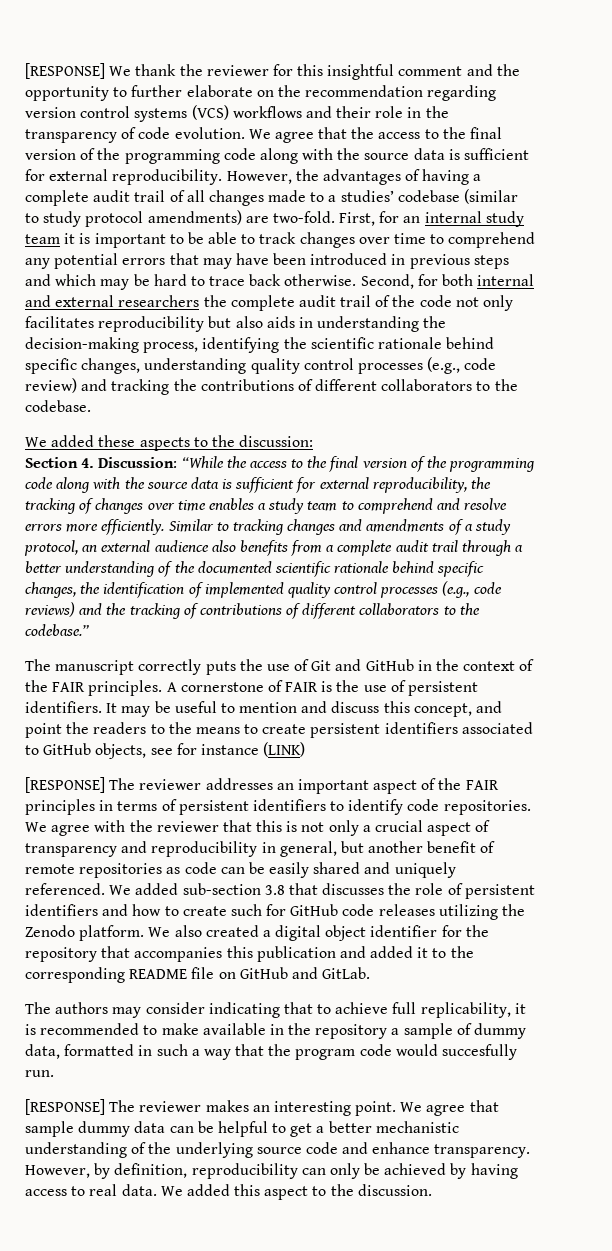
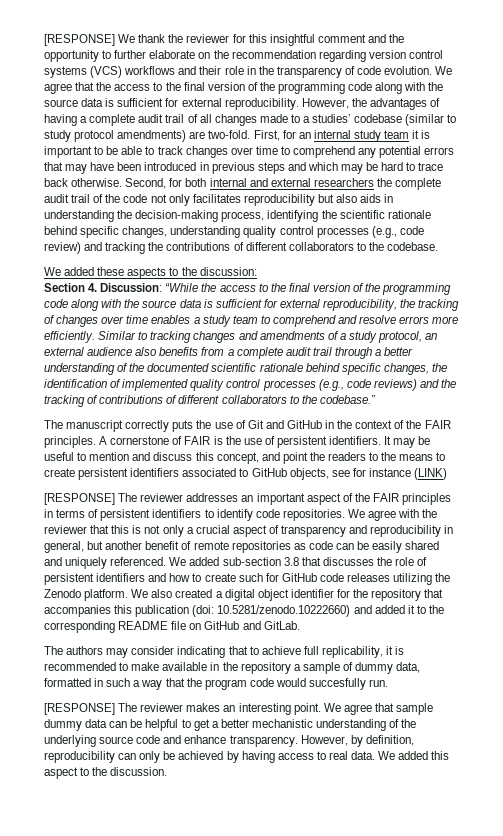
- We also created a digital object identifier for the repository that accompanies this publication and added it to the corresponding README file on GitHub and GitLab.
+ We also created a digital object identifier for the repository that accompanies this publication (doi: 10.5281/zenodo.10222660) and added it to the corresponding README file on GitHub and GitLab.

